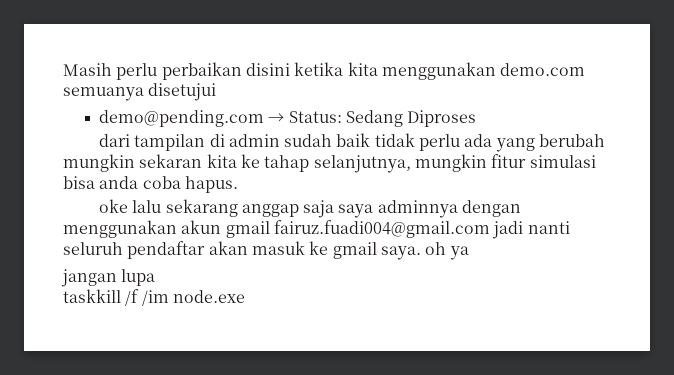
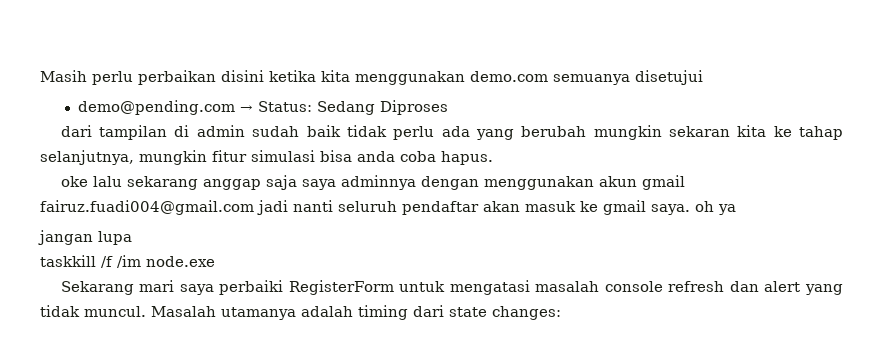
+ Sekarang mari saya perbaiki RegisterForm untuk mengatasi masalah console refresh dan alert yang tidak muncul. Masalah utamanya adalah timing dari state changes:

